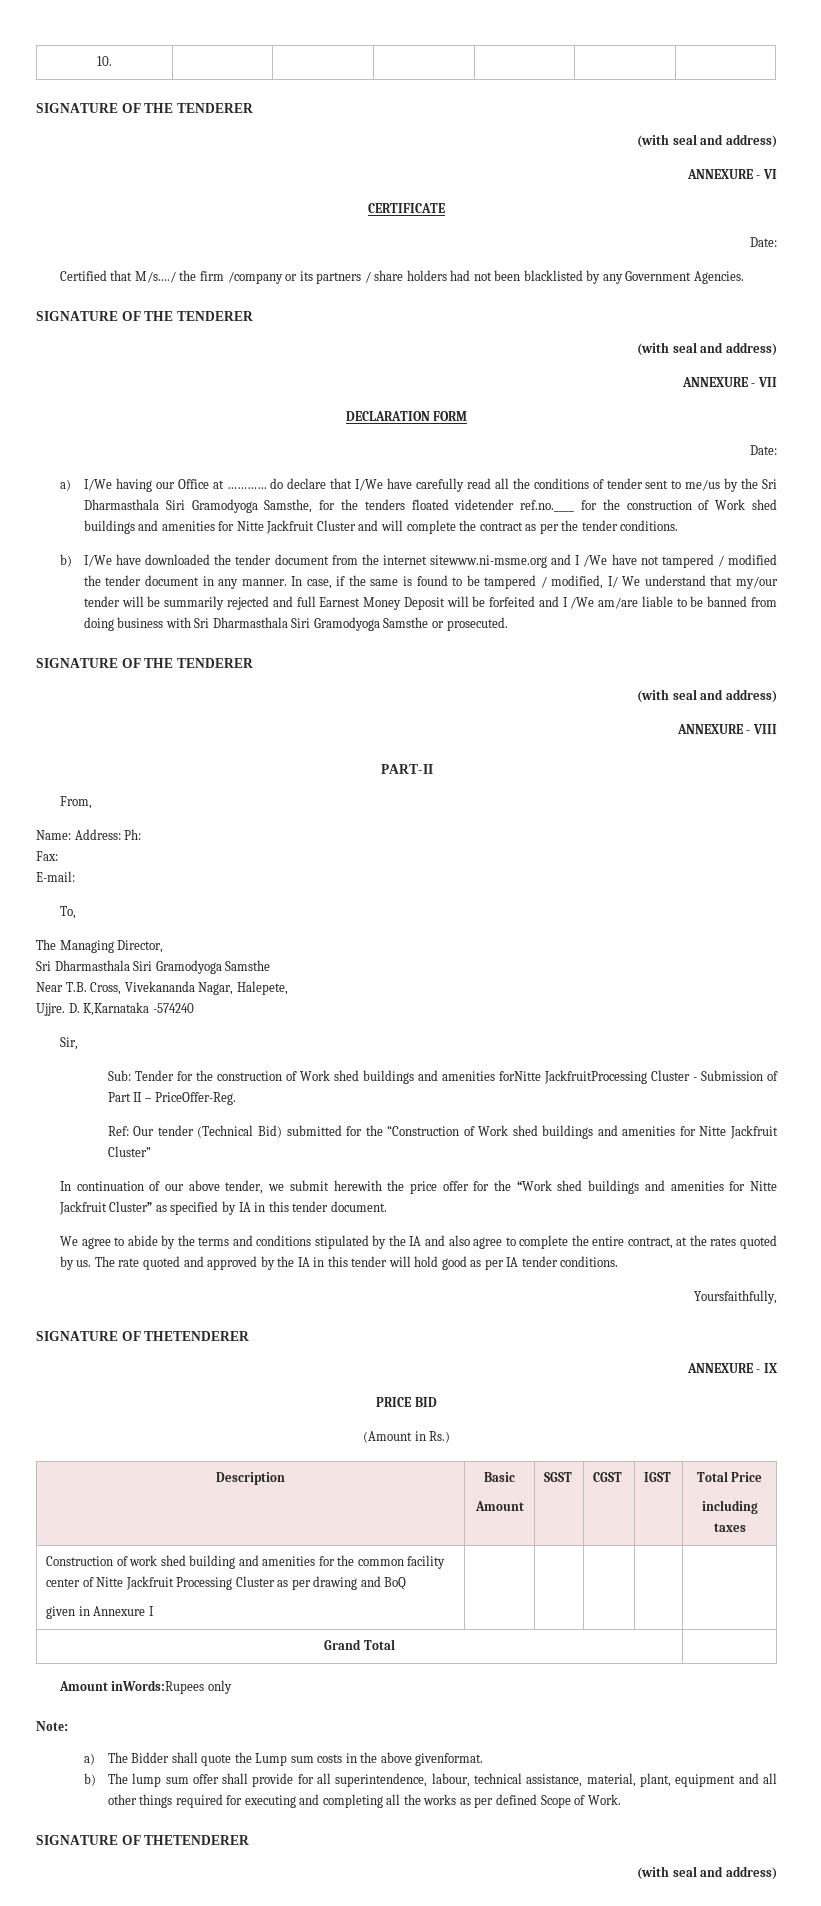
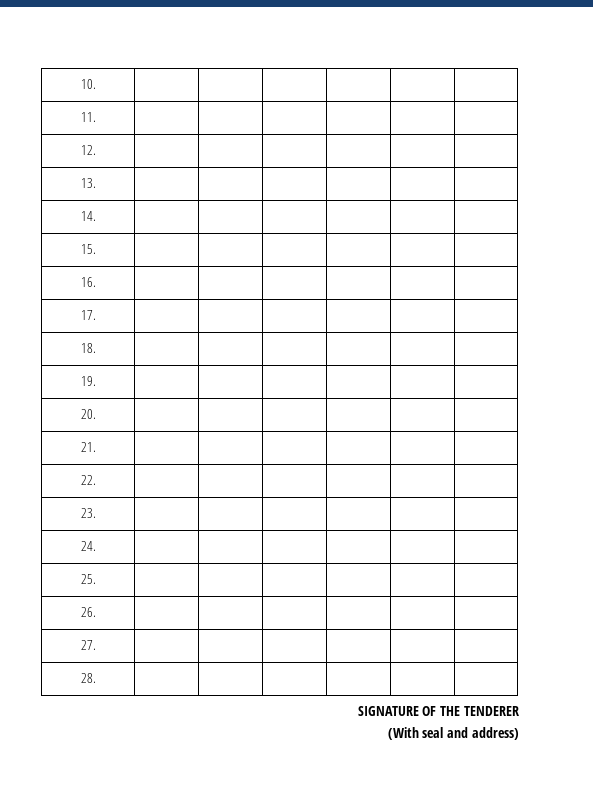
  10. | | | | | |
+ 11. | | | | | |
+ 12. | | | | | |
+ 13. | | | | | |
+ 14. | | | | | |
+ 15. | | | | | |
+ 16. | | | | | |
+ 17. | | | | | |
+ 18. | | | | | |
+ 19. | | | | | |
+ 20. | | | | | |
+ 21. | | | | | |
+ 22. | | | | | |
+ 23. | | | | | |
+ 24. | | | | | |
+ 25. | | | | | |
+ 26. | | | | | |
+ 27. | | | | | |
+ 28. | | | | | |
  SIGNATURE OF THE TENDERER
- (with seal and address)
- ANNEXURE - VI
- CERTIFICATE
- Date:
- Certified that M/s..../ the firm /company or its partners / share holders had not been blacklisted by any Government Agencies.
- SIGNATURE OF THE TENDERER
- (with seal and address)
- ANNEXURE - VII
- DECLARATION FORM
- Date:
- a) I/We having our Office at ………… do declare that I/We have carefully read all the conditions of tender sent to me/us by the Sri Dharmasthala Siri Gramodyoga Samsthe, for the tenders floated videtender ref.no.____ for the construction of Work shed buildings and amenities for Nitte Jackfruit Cluster and will complete the contract as per the tender conditions.
- b) I/We have downloaded the tender document from the internet sitewww.ni-msme.org and I /We have not tampered / modified the tender document in any manner. In case, if the same is found to be tampered / modified, I/ We understand that my/our tender will be summarily rejected and full Earnest Money Deposit will be forfeited and I /We am/are liable to be banned from doing business with Sri Dharmasthala Siri Gramodyoga Samsthe or prosecuted.
- SIGNATURE OF THE TENDERER
- (with seal and address)
- ANNEXURE - VIII
- PART-II
- From,
- Name: Address: Ph:
- Fax:
- E-mail:
- To,
- The Managing Director,
- Sri Dharmasthala Siri Gramodyoga Samsthe
- Near T.B. Cross, Vivekananda Nagar, Halepete,
- Ujjre. D. K,Karnataka -574240
- Sir,
- Sub: Tender for the construction of Work shed buildings and amenities forNitte JackfruitProcessing Cluster - Submission of Part II – PriceOffer-Reg.
- Ref: Our tender (Technical Bid) submitted for the “Construction of Work shed buildings and amenities for Nitte Jackfruit Cluster”
- In continuation of our above tender, we submit herewith the price offer for the “Work shed buildings and amenities for Nitte Jackfruit Cluster” as specified by IA in this tender document.
- We agree to abide by the terms and conditions stipulated by the IA and also agree to complete the entire contract, at the rates quoted by us. The rate quoted and approved by the IA in this tender will hold good as per IA tender conditions.
- Yoursfaithfully,
- SIGNATURE OF THETENDERER
- ANNEXURE - IX
- PRICE BID
- (Amount in Rs.)
- Description | Basic
- Amount | SGST | CGST | IGST | Total Price
- including taxes
- Construction of work shed building and amenities for the common facility center of Nitte Jackfruit Processing Cluster as per drawing and BoQ
- given in Annexure I | | | | |
- Grand Total |
- Amount inWords:Rupees only
- Note:
- a) The Bidder shall quote the Lump sum costs in the above givenformat.
- b) The lump sum offer shall provide for all superintendence, labour, technical assistance, material, plant, equipment and all other things required for executing and completing all the works as per defined Scope of Work.
- SIGNATURE OF THETENDERER
- (with seal and address)
+ (With seal and address)

